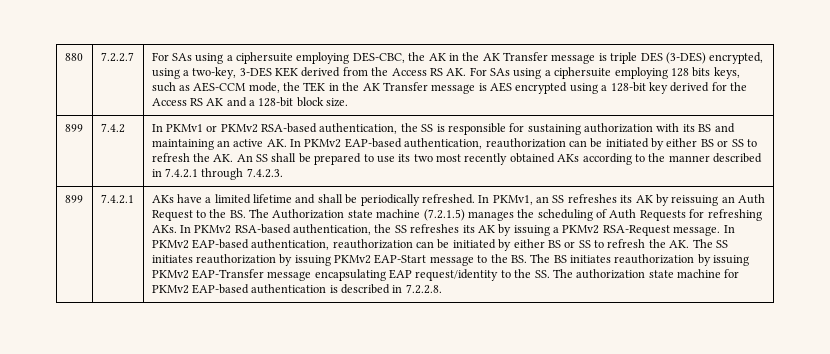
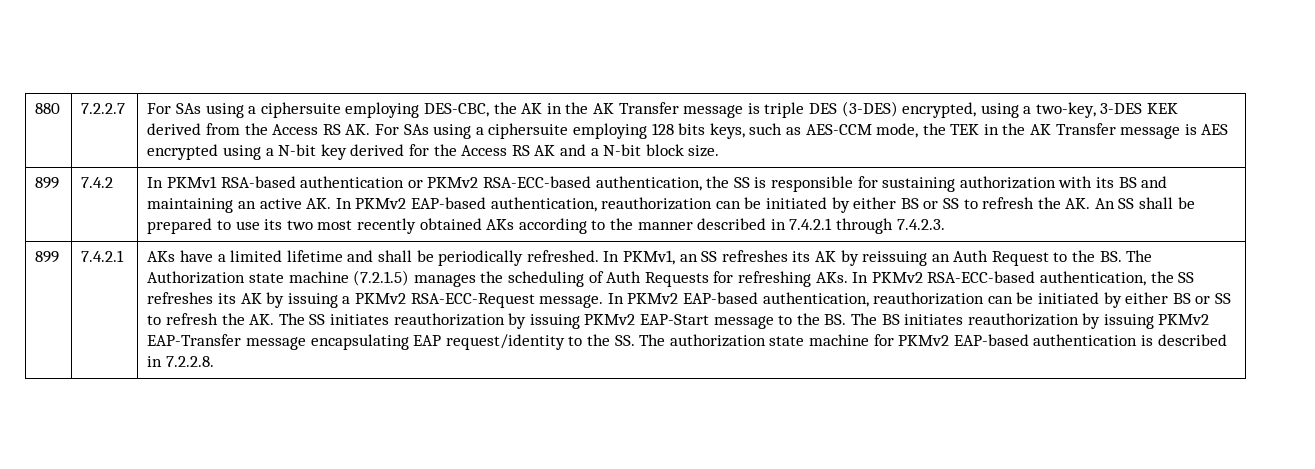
- For SAs using a ciphersuite employing DES-CBC, the AK in the AK Transfer message is triple DES (3-DES) encrypted, using a two-key, 3-DES KEK derived from the Access RS AK. For SAs using a ciphersuite employing 128 bits keys, such as AES-CCM mode, the TEK in the AK Transfer message is AES encrypted using a 128-bit key derived for the Access RS AK and a 128-bit block size.
+ For SAs using a ciphersuite employing DES-CBC, the AK in the AK Transfer message is triple DES (3-DES) encrypted, using a two-key, 3-DES KEK derived from the Access RS AK. For SAs using a ciphersuite employing 128 bits keys, such as AES-CCM mode, the TEK in the AK Transfer message is AES encrypted using a N-bit key derived for the Access RS AK and a N-bit block size.
- In PKMv1 or PKMv2 RSA-based authentication, the SS is responsible for sustaining authorization with its BS and maintaining an active AK. In PKMv2 EAP-based authentication, reauthorization can be initiated by either BS or SS to refresh the AK. An SS shall be prepared to use its two most recently obtained AKs according to the manner described in 7.4.2.1 through 7.4.2.3.
+ In PKMv1 RSA-based authentication or PKMv2 RSA-ECC-based authentication, the SS is responsible for sustaining authorization with its BS and maintaining an active AK. In PKMv2 EAP-based authentication, reauthorization can be initiated by either BS or SS to refresh the AK. An SS shall be prepared to use its two most recently obtained AKs according to the manner described in 7.4.2.1 through 7.4.2.3.
- In PKMv1, an SS refreshes its AK by reissuing an Auth Request to the BS. The Authorization state machine (7.2.1.5) manages the scheduling of Auth Requests for refreshing AKs. In PKMv2 RSA-based authentication, the SS refreshes its AK by issuing a PKMv2 RSA-Request message.
+ In PKMv1, an SS refreshes its AK by reissuing an Auth Request to the BS. The Authorization state machine (7.2.1.5) manages the scheduling of Auth Requests for refreshing AKs. In PKMv2 RSA-ECC-based authentication, the SS refreshes its AK by issuing a PKMv2 RSA-ECC-Request message.

